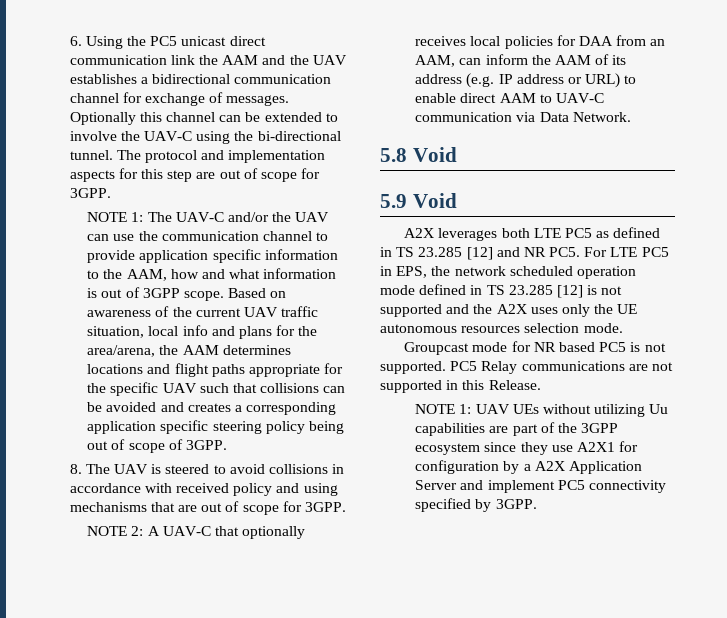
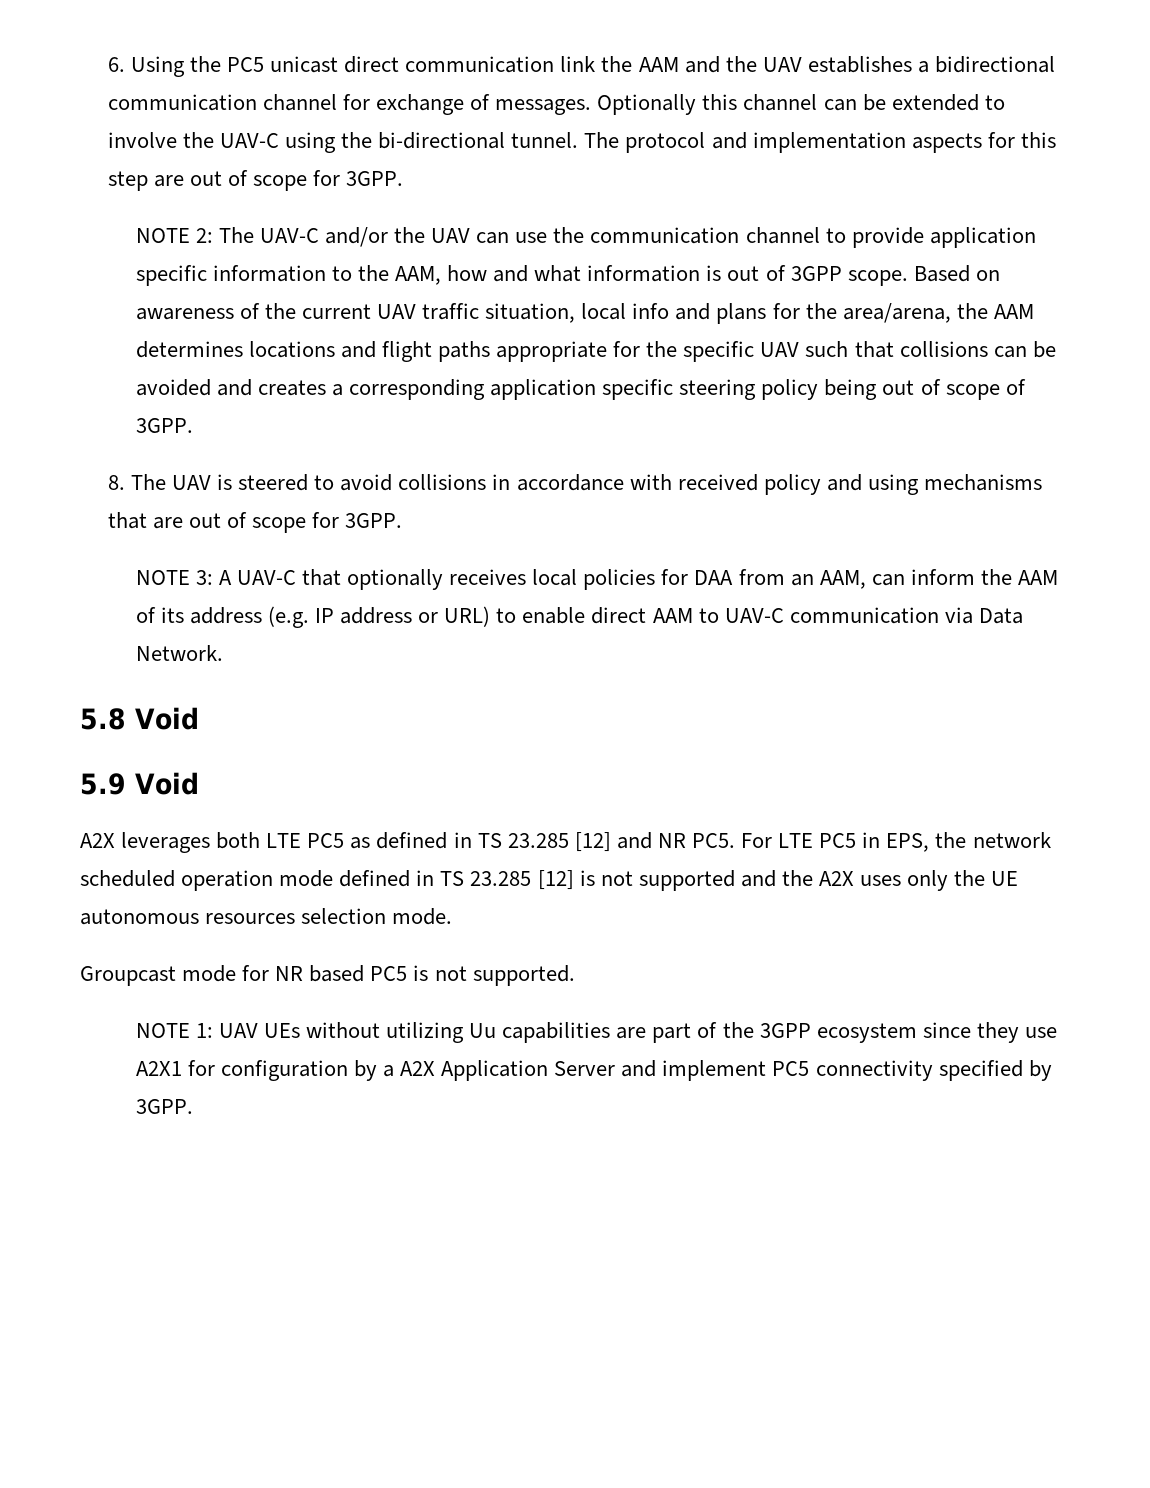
- NOTE 1: The UAV-C and/or the UAV can use the communication channel to provide application specific information to the AAM, how and what information is out of 3GPP scope.
+ NOTE 2: The UAV-C and/or the UAV can use the communication channel to provide application specific information to the AAM, how and what information is out of 3GPP scope.
- NOTE 2: A UAV-C that optionally receives local policies for DAA from an AAM, can inform the AAM of its address (e.g. IP address or URL) to enable direct AAM to UAV-C communication via Data Network.
+ NOTE 3: A UAV-C that optionally receives local policies for DAA from an AAM, can inform the AAM of its address (e.g. IP address or URL) to enable direct AAM to UAV-C communication via Data Network.
- PC5 Relay communications are not supported in this Release.

